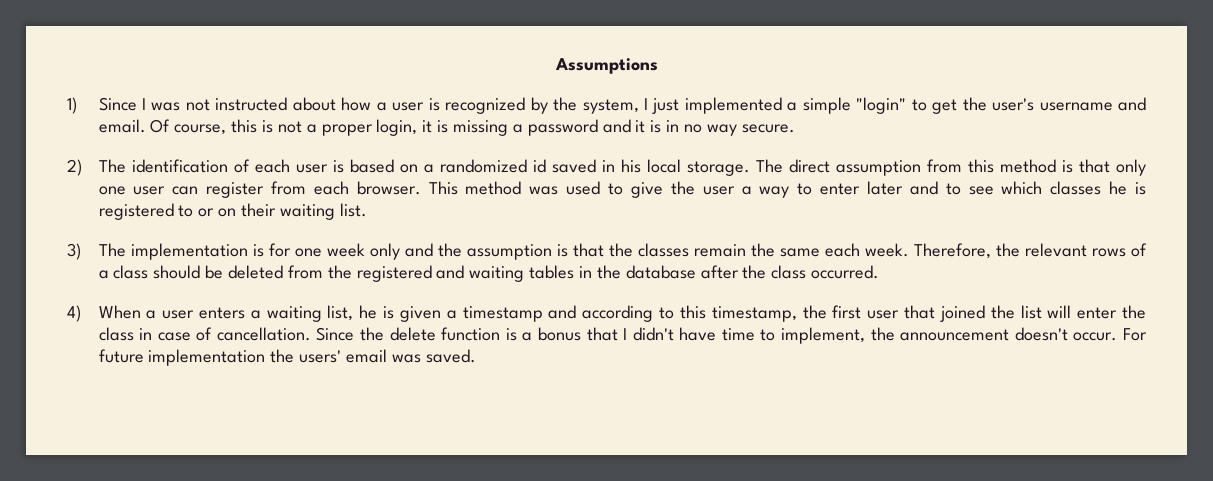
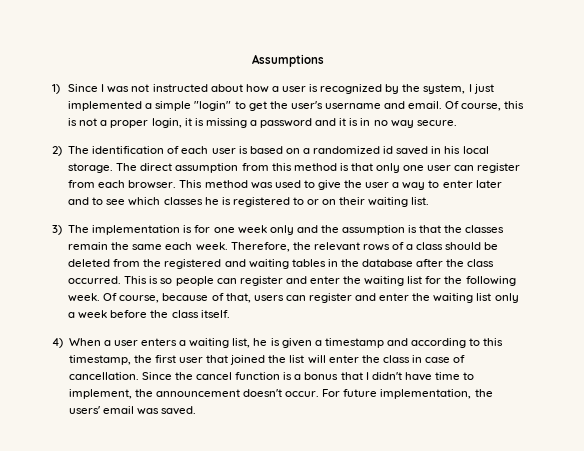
+ This is so people can register and enter the waiting list for the following week. Of course, because of that, users can register and enter the waiting list only a week before the class itself.
- Since the delete function is a bonus that I didn't have time to implement, the announcement doesn't occur.
+ Since the cancel function is a bonus that I didn't have time to implement, the announcement doesn't occur.
- For future implementation the users' email was saved.
+ For future implementation, the users' email was saved.

